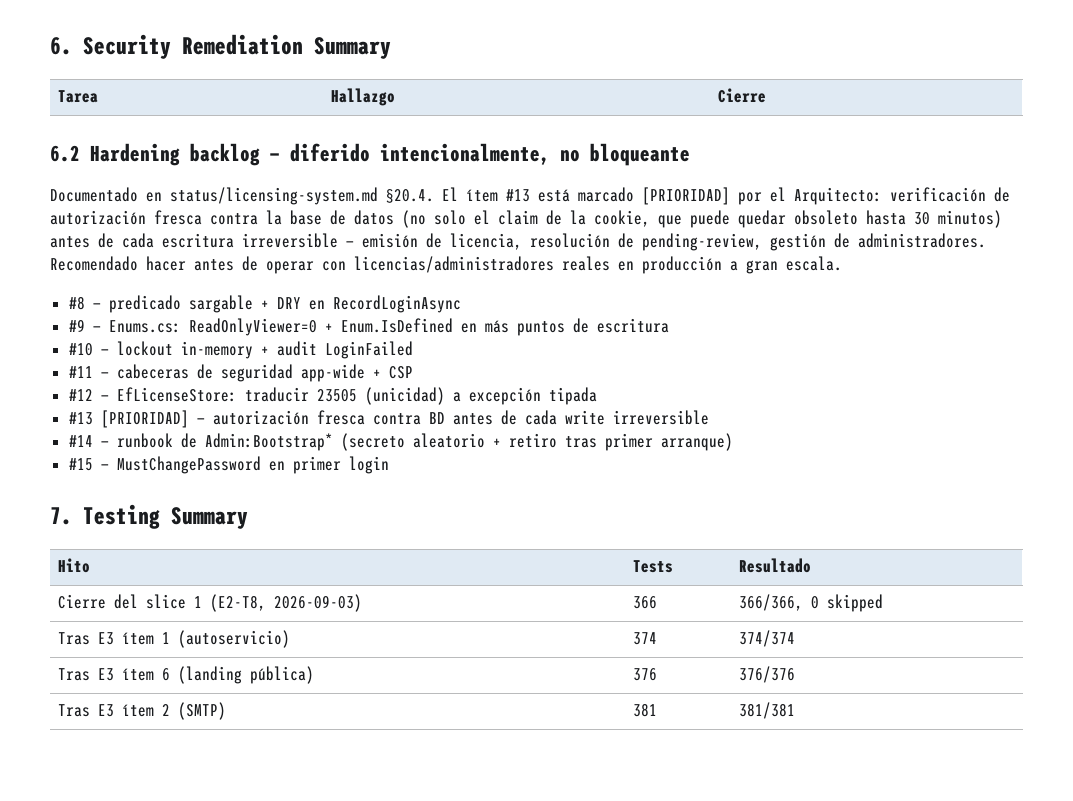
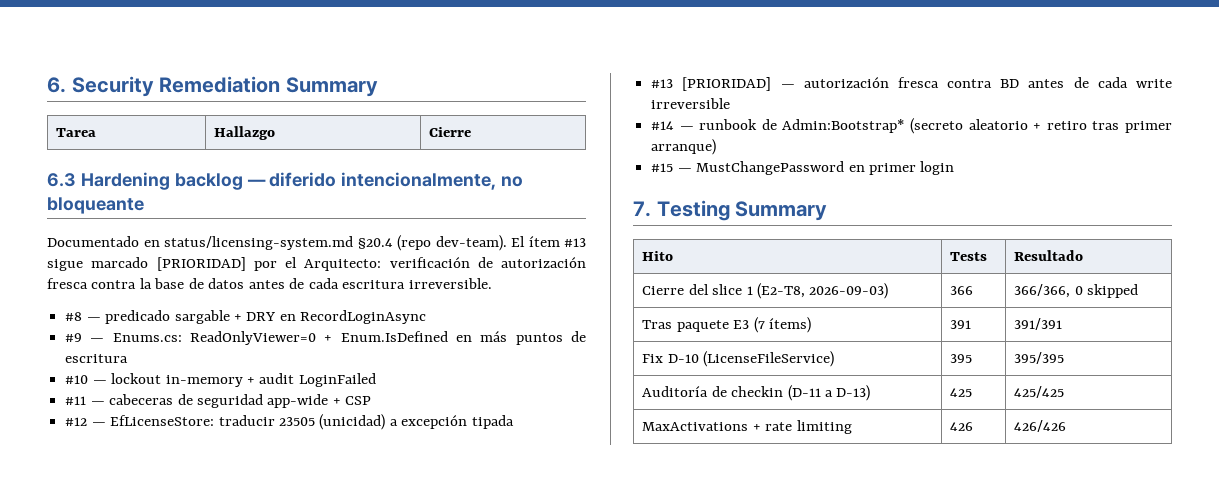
- 6.2 Hardening backlog — diferido intencionalmente, no bloqueante
+ 6.3 Hardening backlog — diferido intencionalmente, no bloqueante
- Documentado en status/licensing-system.md §20.4. El ítem #13 está marcado [PRIORIDAD] por el Arquitecto: verificación de autorización fresca contra la base de datos (no solo el claim de la cookie, que puede quedar obsoleto hasta 30 minutos) antes de cada escritura irreversible — emisión de licencia, resolución de pending-review, gestión de administradores. Recomendado hacer antes de operar con licencias/administradores reales en producción a gran escala.
+ Documentado en status/licensing-system.md §20.4 (repo dev-team). El ítem #13 sigue marcado [PRIORIDAD] por el Arquitecto: verificación de autorización fresca contra la base de datos antes de cada escritura irreversible.
- Tras E3 ítem 1 (autoservicio) | 374 | 374/374
- Tras E3 ítem 6 (landing pública) | 376 | 376/376
- Tras E3 ítem 2 (SMTP) | 381 | 381/381
+ Tras paquete E3 (7 ítems) | 391 | 391/391
+ Fix D-10 (LicenseFileService) | 395 | 395/395
+ Auditoría de checkin (D-11 a D-13) | 425 | 425/425
+ MaxActivations + rate limiting | 426 | 426/426

